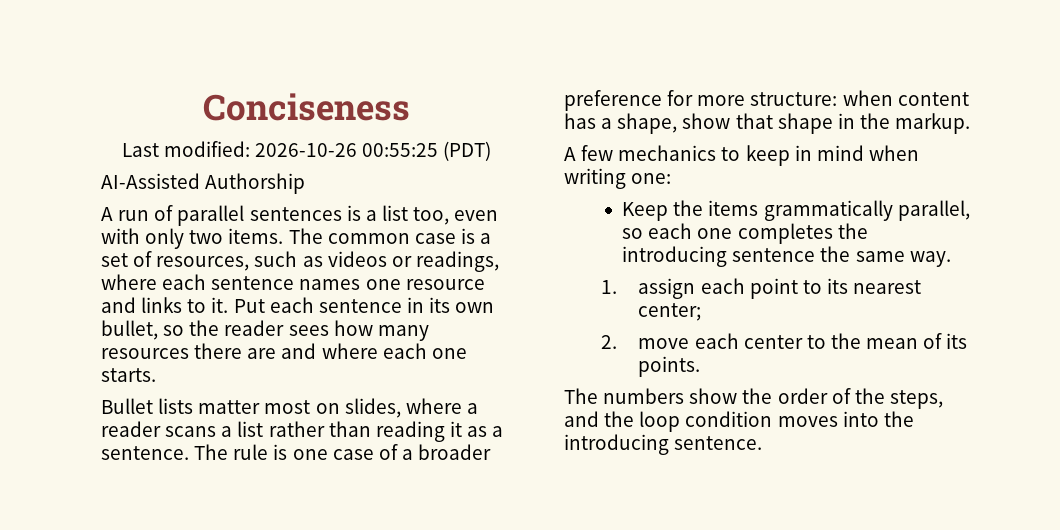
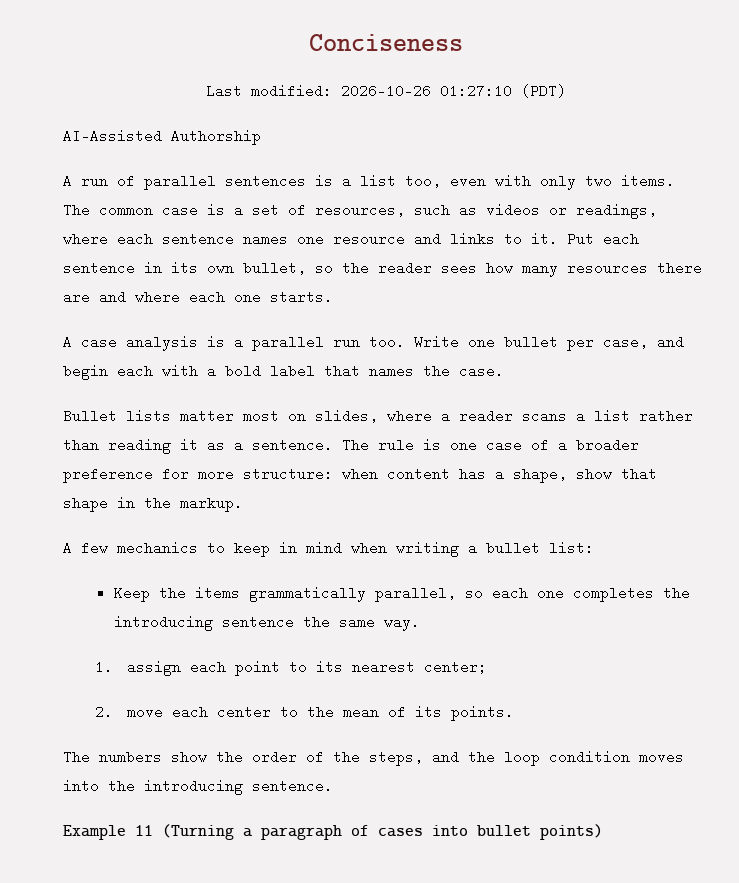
- Last modified: 2026-10-26 00:55:25 (PDT)
+ Last modified: 2026-10-26 01:27:10 (PDT)
+ A case analysis is a parallel run too. Write one bullet per case, and begin each with a bold label that names the case.
- A few mechanics to keep in mind when writing one:
+ A few mechanics to keep in mind when writing a bullet list:
+ Example 11 (Turning a paragraph of cases into bullet points)

